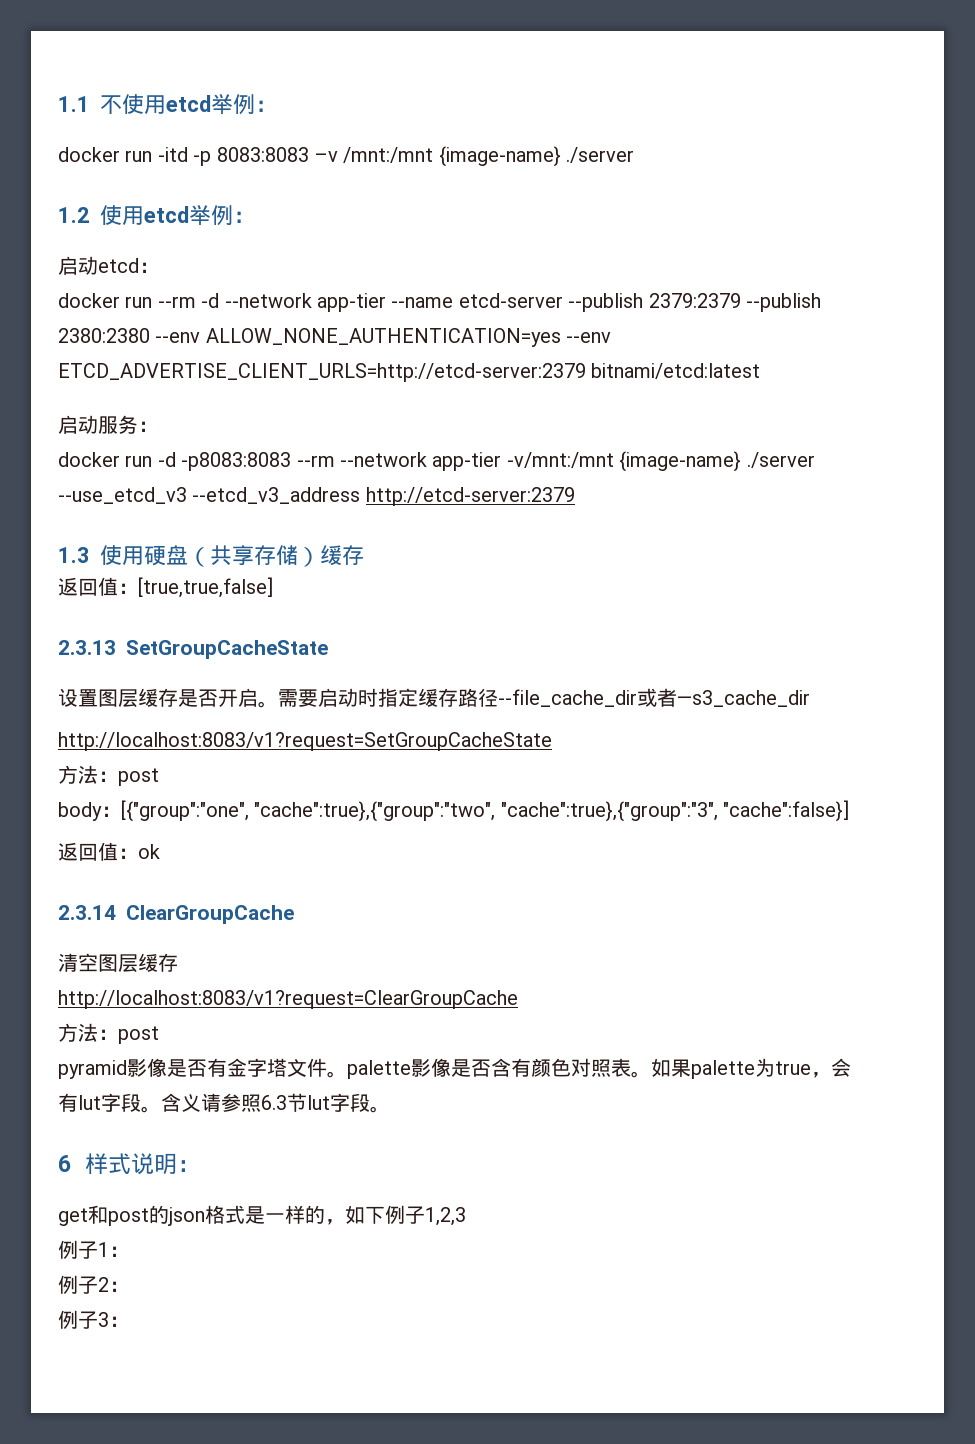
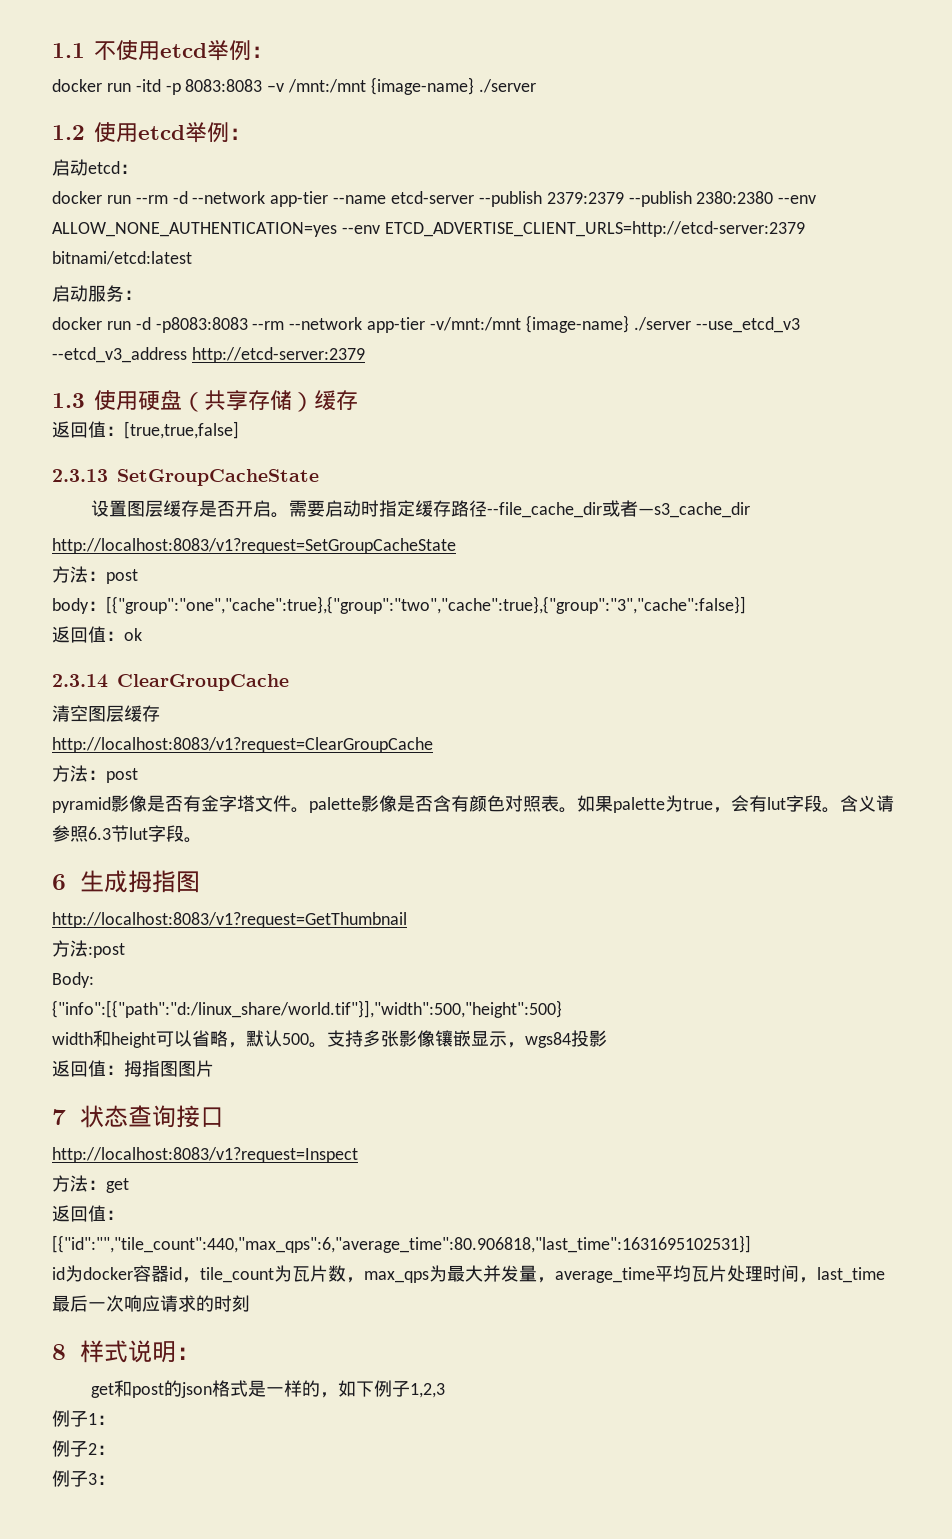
- body：[{"group":"one", "cache":true},{"group":"two", "cache":true},{"group":"3", "cache":false}]
+ body：[{"group":"one","cache":true},{"group":"two","cache":true},{"group":"3","cache":false}]
- 6样式说明：
+ 6生成拇指图
+ http://localhost:8083/v1?request=GetThumbnail
+ 方法:post
+ Body:
+ {"info":[{"path":"d:/linux_share/world.tif"}],"width":500,"height":500}
+ width和height可以省略，默认500。支持多张影像镶嵌显示，wgs84投影
+ 返回值：拇指图图片
+ 7状态查询接口
+ http://localhost:8083/v1?request=Inspect
+ 方法：get
+ 返回值：
+ [{"id":"","tile_count":440,"max_qps":6,"average_time":80.906818,"last_time":1631695102531}]
+ id为docker容器id，tile_count为瓦片数，max_qps为最大并发量，average_time平均瓦片处理时间，last_time最后一次响应请求的时刻
+ 8样式说明：

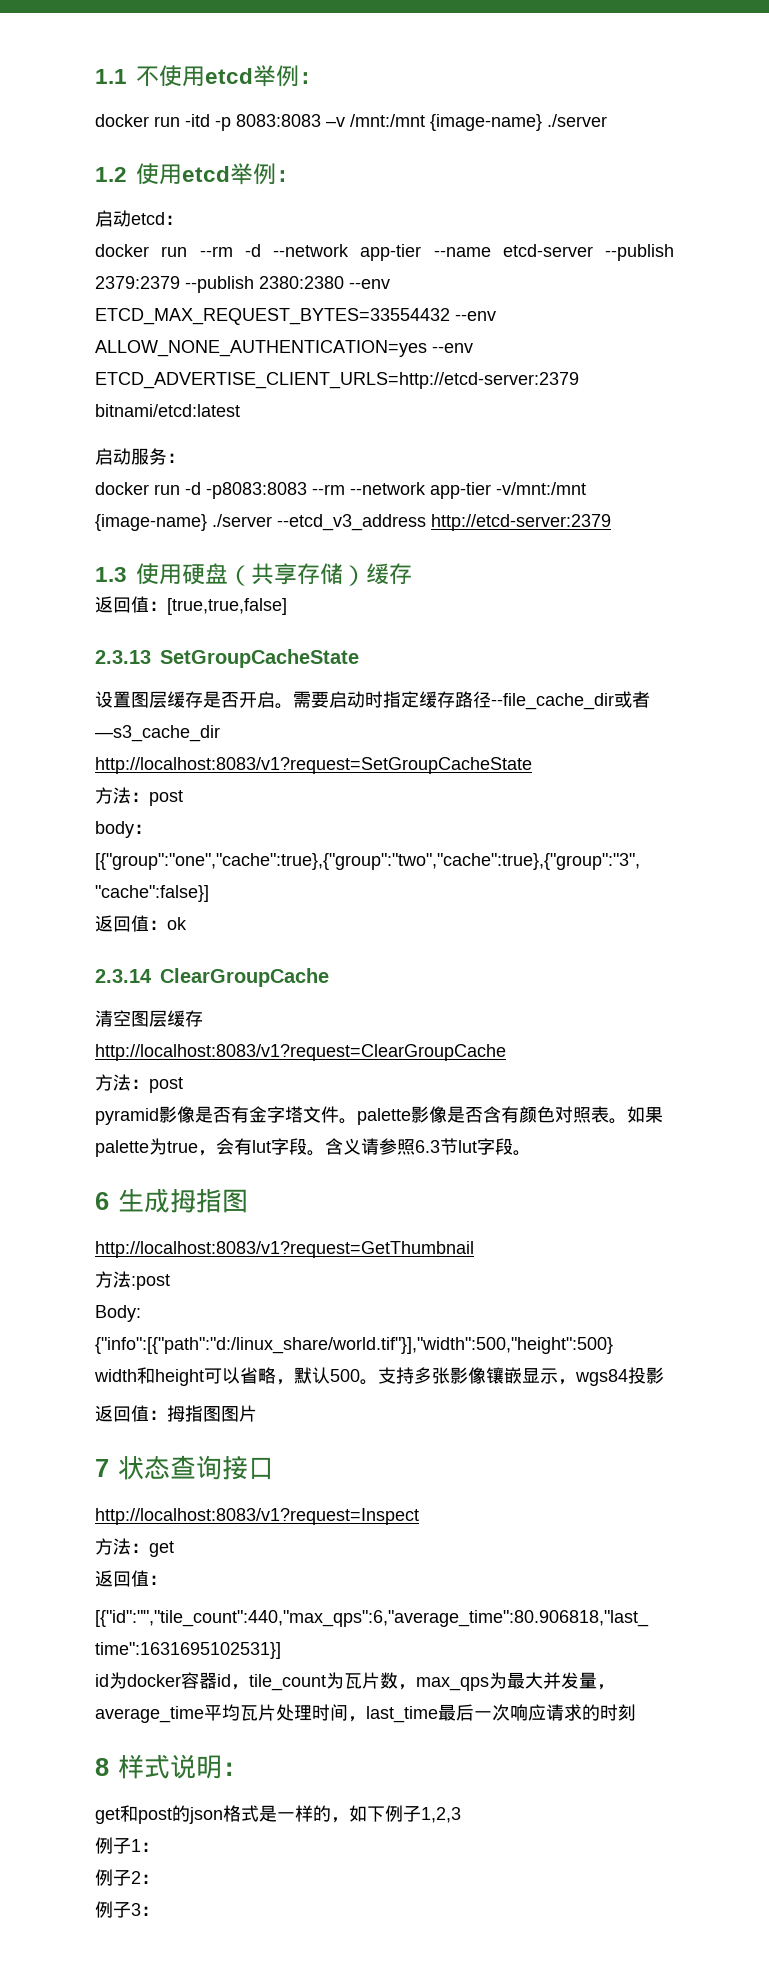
- docker run --rm -d --network app-tier --name etcd-server --publish 2379:2379 --publish 2380:2380 --env ALLOW_NONE_AUTHENTICATION=yes --env ETCD_ADVERTISE_CLIENT_URLS=http://etcd-server:2379 bitnami/etcd:latest
+ docker run --rm -d --network app-tier --name etcd-server --publish 2379:2379 --publish 2380:2380 --env ETCD_MAX_REQUEST_BYTES=33554432 --env ALLOW_NONE_AUTHENTICATION=yes --env ETCD_ADVERTISE_CLIENT_URLS=http://etcd-server:2379 bitnami/etcd:latest
- docker run -d -p8083:8083 --rm --network app-tier -v/mnt:/mnt {image-name} ./server --use_etcd_v3 --etcd_v3_address http://etcd-server:2379
+ docker run -d -p8083:8083 --rm --network app-tier -v/mnt:/mnt {image-name} ./server --etcd_v3_address http://etcd-server:2379

